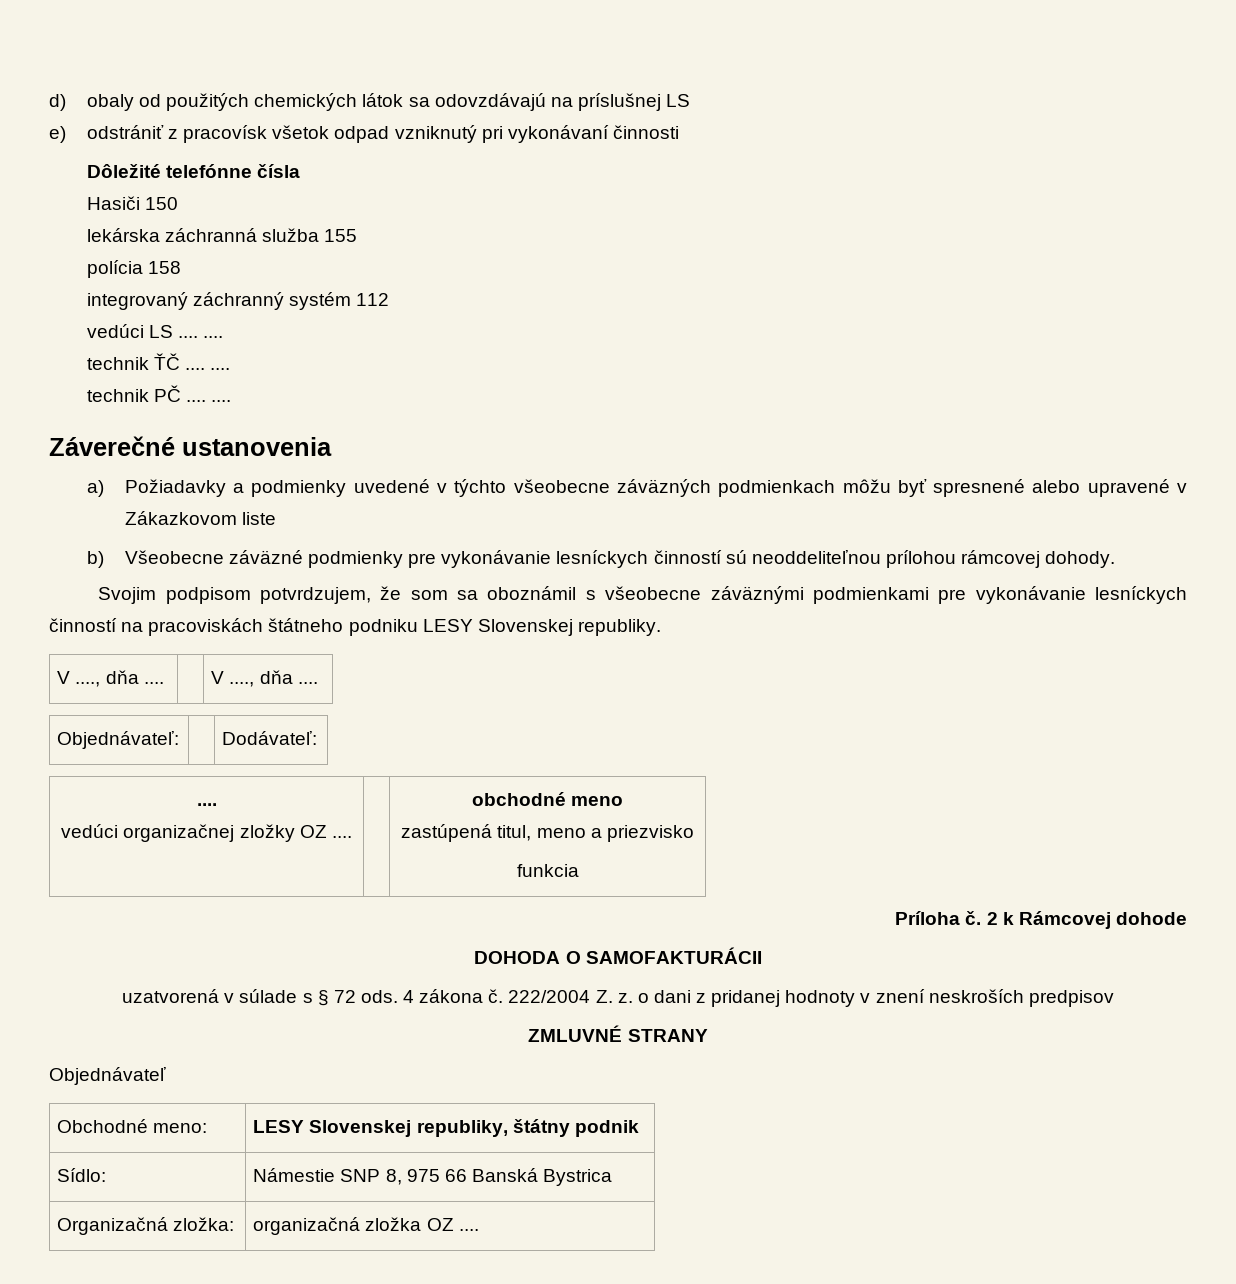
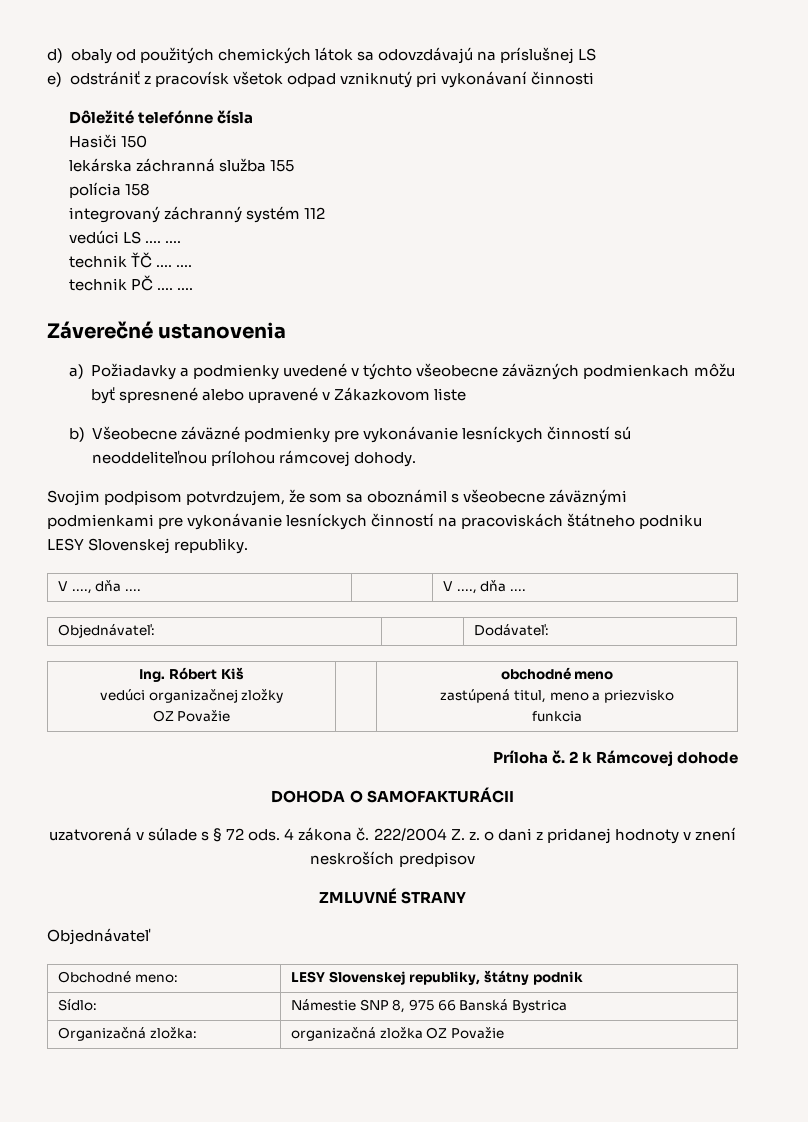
  Objednávateľ: | | Dodávateľ:
- ....
- vedúci organizačnej zložky OZ .... | | obchodné meno
+ Ing. Róbert Kiš
+ vedúci organizačnej zložky
+ OZ Považie | | obchodné meno
- Organizačná zložka: | organizačná zložka OZ ....
+ Organizačná zložka: | organizačná zložka OZ Považie

